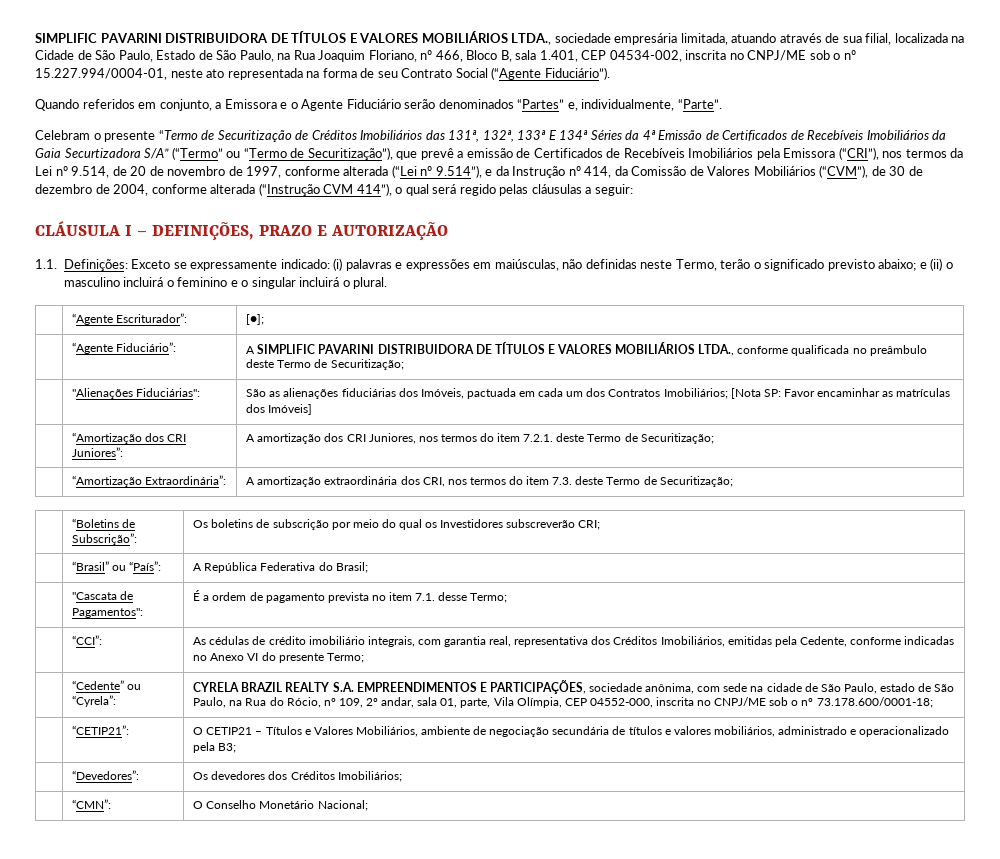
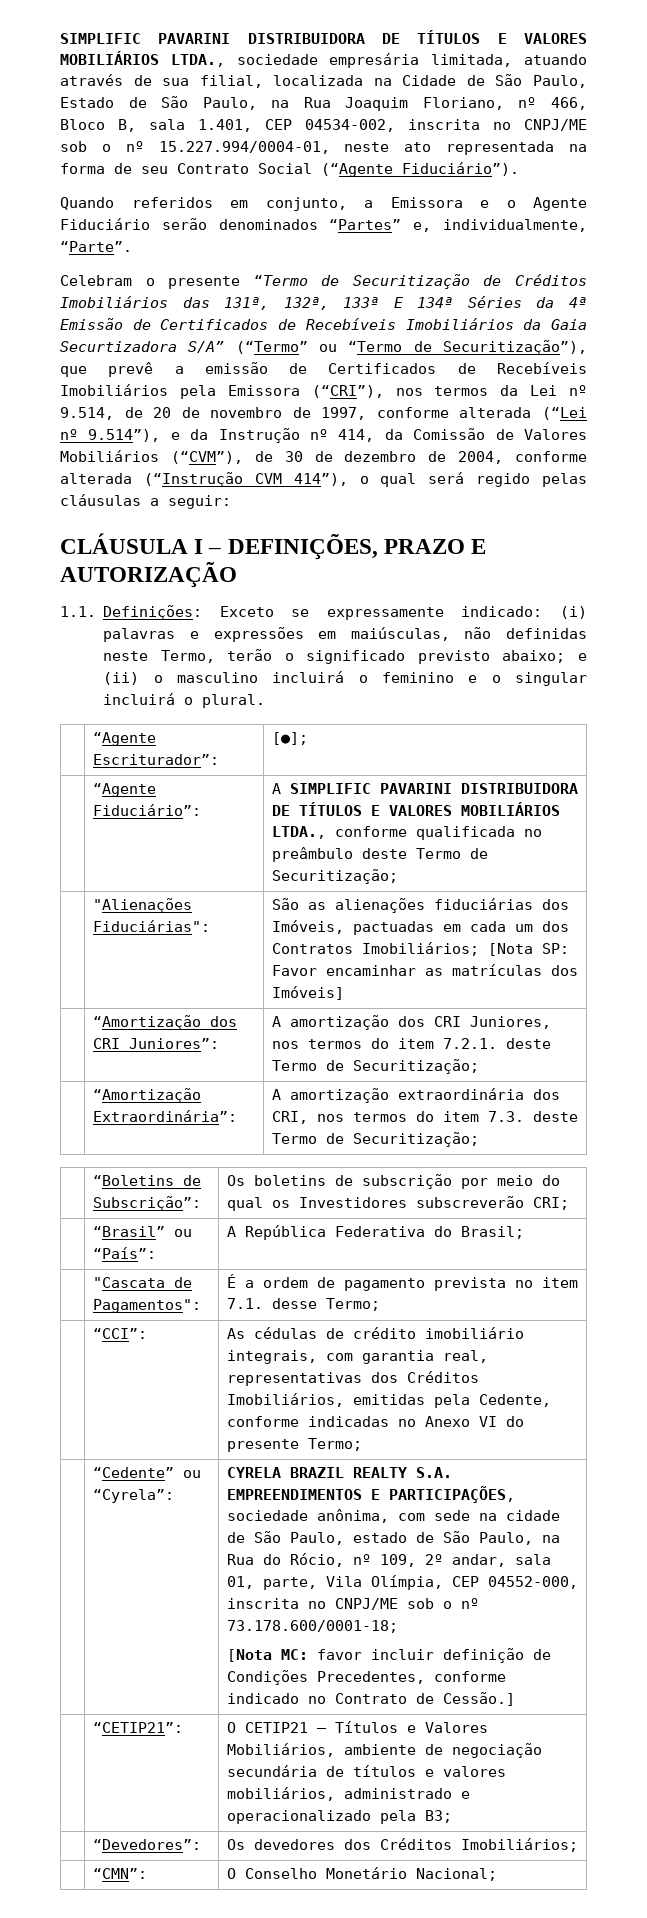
- | "Alienações Fiduciárias": | São as alienações fiduciárias dos Imóveis, pactuada em cada um dos Contratos Imobiliários; [Nota SP: Favor encaminhar as matrículas dos Imóveis]
+ | "Alienações Fiduciárias": | São as alienações fiduciárias dos Imóveis, pactuadas em cada um dos Contratos Imobiliários; [Nota SP: Favor encaminhar as matrículas dos Imóveis]
- | “CCI”: | As cédulas de crédito imobiliário integrais, com garantia real, representativa dos Créditos Imobiliários, emitidas pela Cedente, conforme indicadas no Anexo VI do presente Termo;
+ | “CCI”: | As cédulas de crédito imobiliário integrais, com garantia real, representativas dos Créditos Imobiliários, emitidas pela Cedente, conforme indicadas no Anexo VI do presente Termo;
+ [Nota MC: favor incluir definição de Condições Precedentes, conforme indicado no Contrato de Cessão.]

